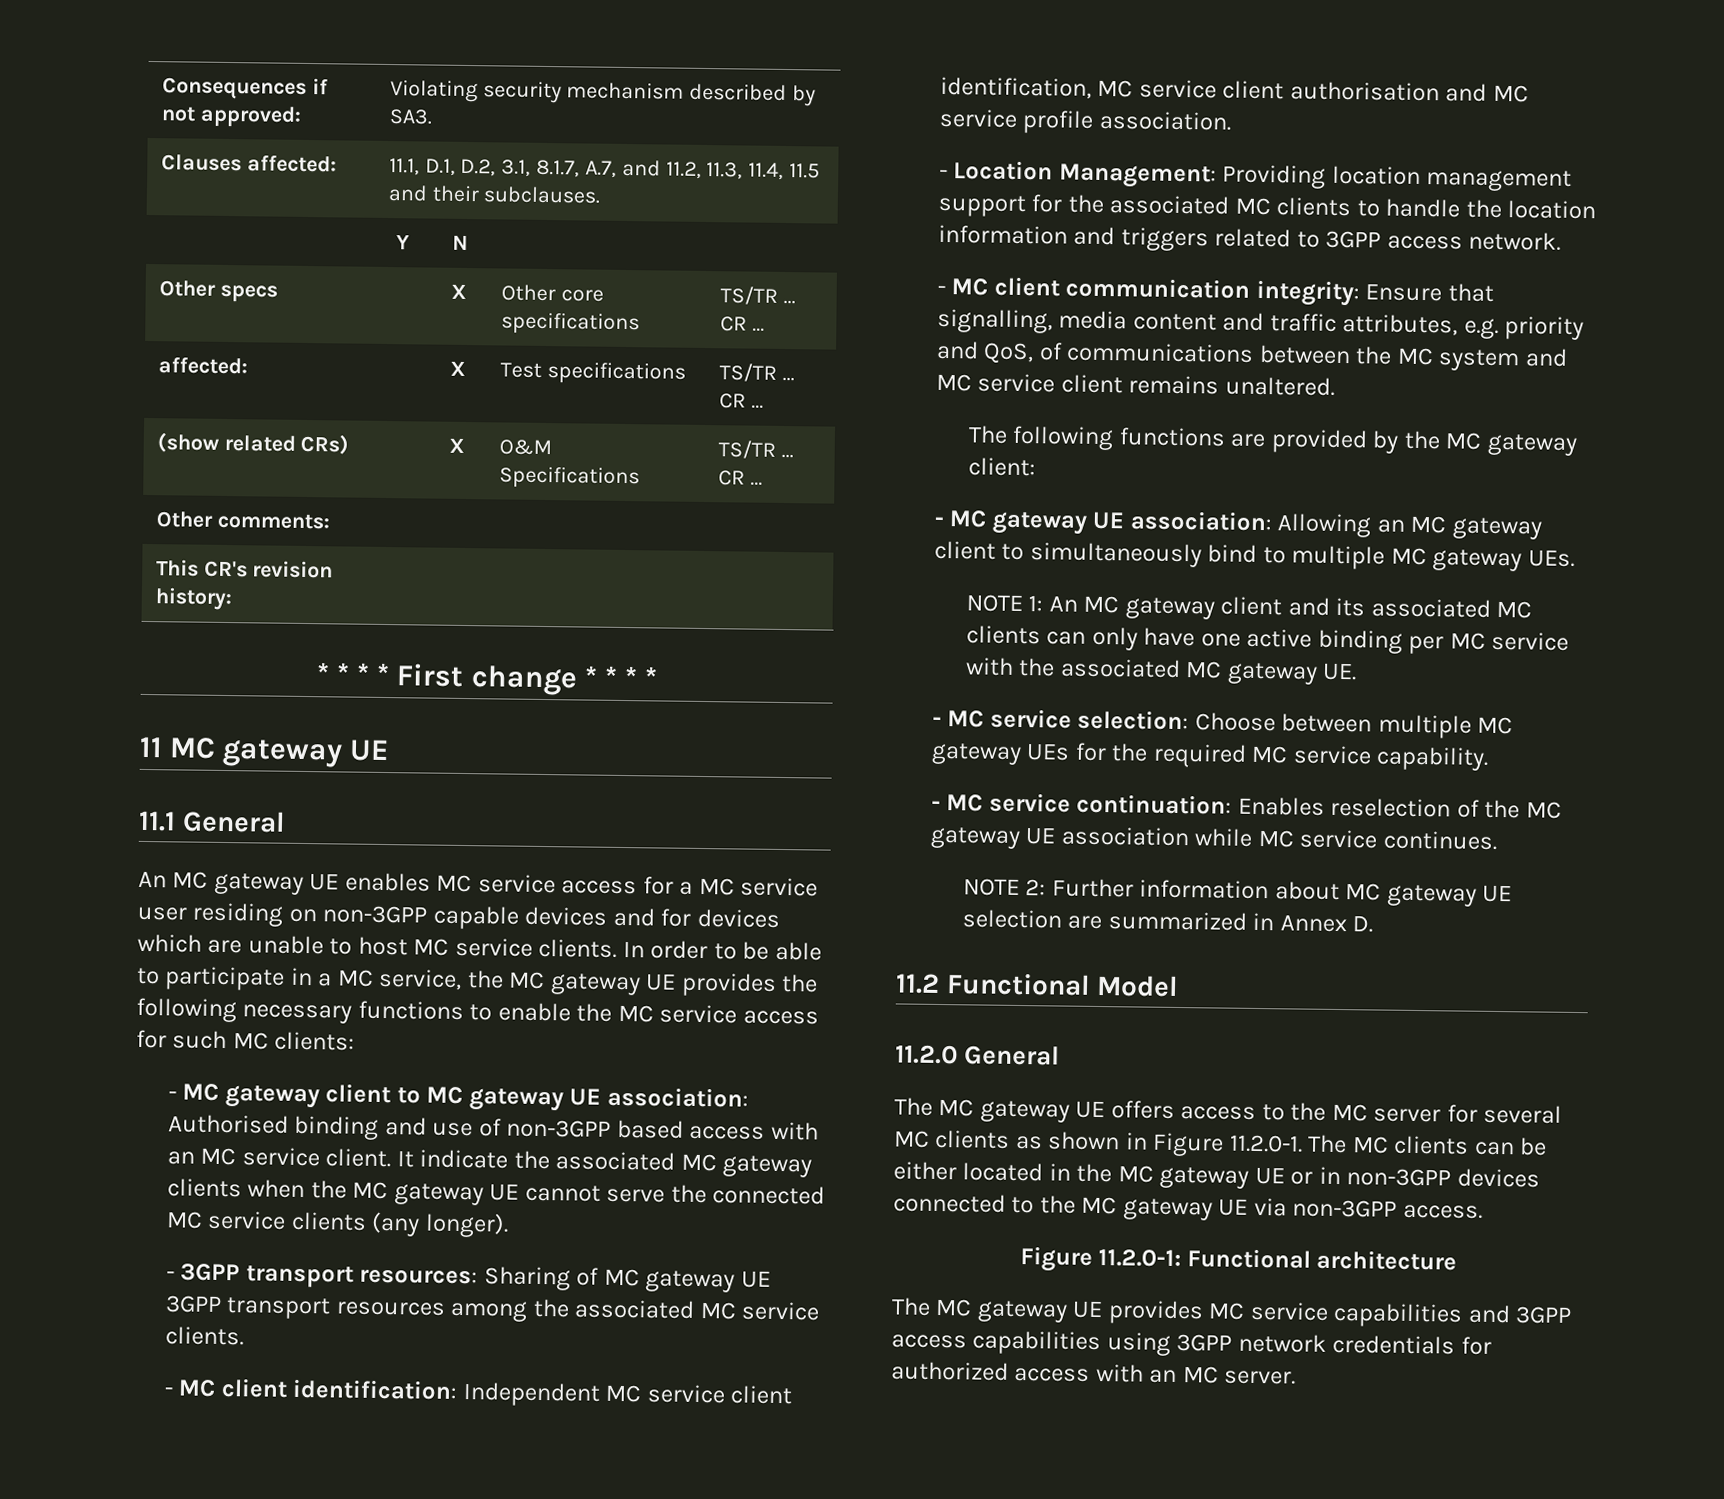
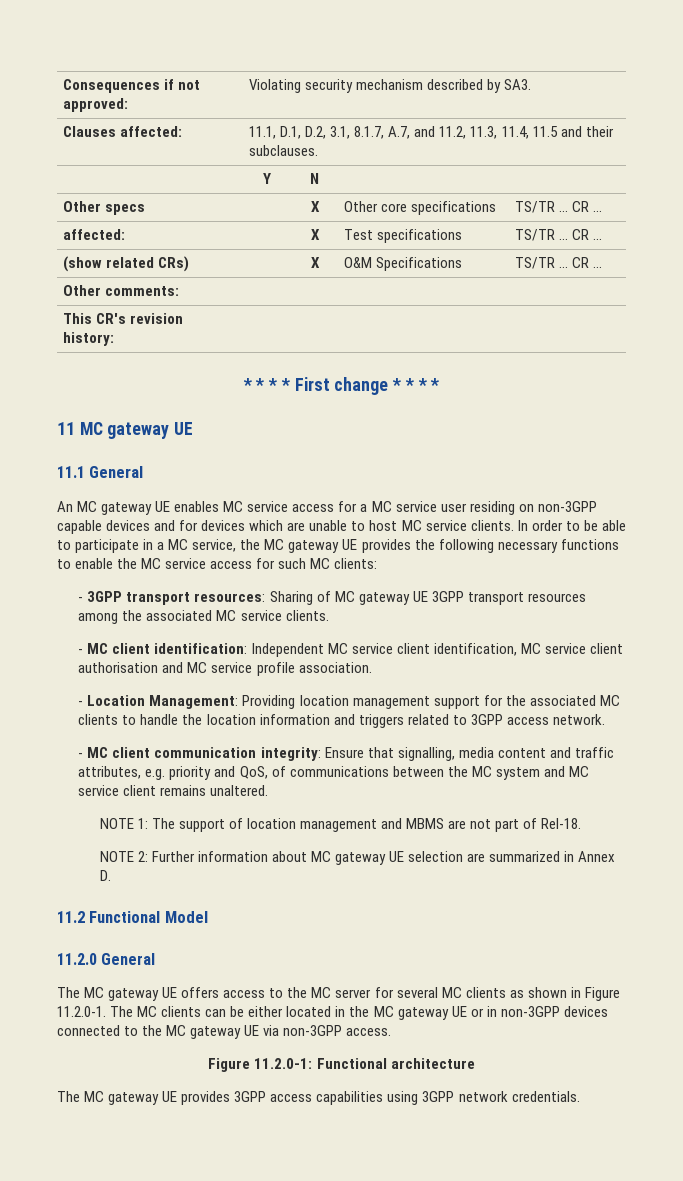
- - MC gateway client to MC gateway UE association: Authorised binding and use of non-3GPP based access with an MC service client. It indicate the associated MC gateway clients when the MC gateway UE cannot serve the connected MC service clients (any longer).
- The following functions are provided by the MC gateway client:
- - MC gateway UE association: Allowing an MC gateway client to simultaneously bind to multiple MC gateway UEs.
- NOTE 1: An MC gateway client and its associated MC clients can only have one active binding per MC service with the associated MC gateway UE.
- - MC service selection: Choose between multiple MC gateway UEs for the required MC service capability.
- - MC service continuation: Enables reselection of the MC gateway UE association while MC service continues.
+ NOTE 1: The support of location management and MBMS are not part of Rel-18.
- The MC gateway UE provides MC service capabilities and 3GPP access capabilities using 3GPP network credentials for authorized access with an MC server.
+ The MC gateway UE provides 3GPP access capabilities using 3GPP network credentials.

